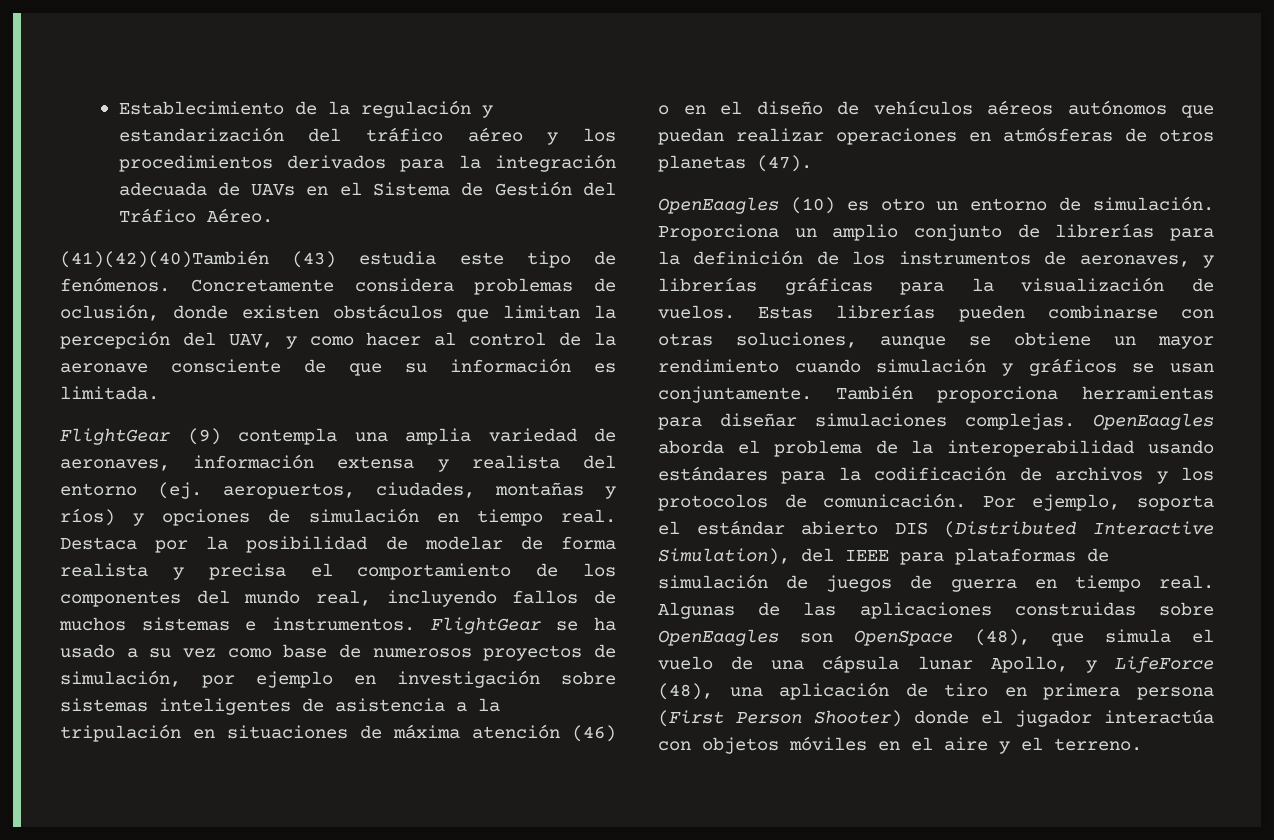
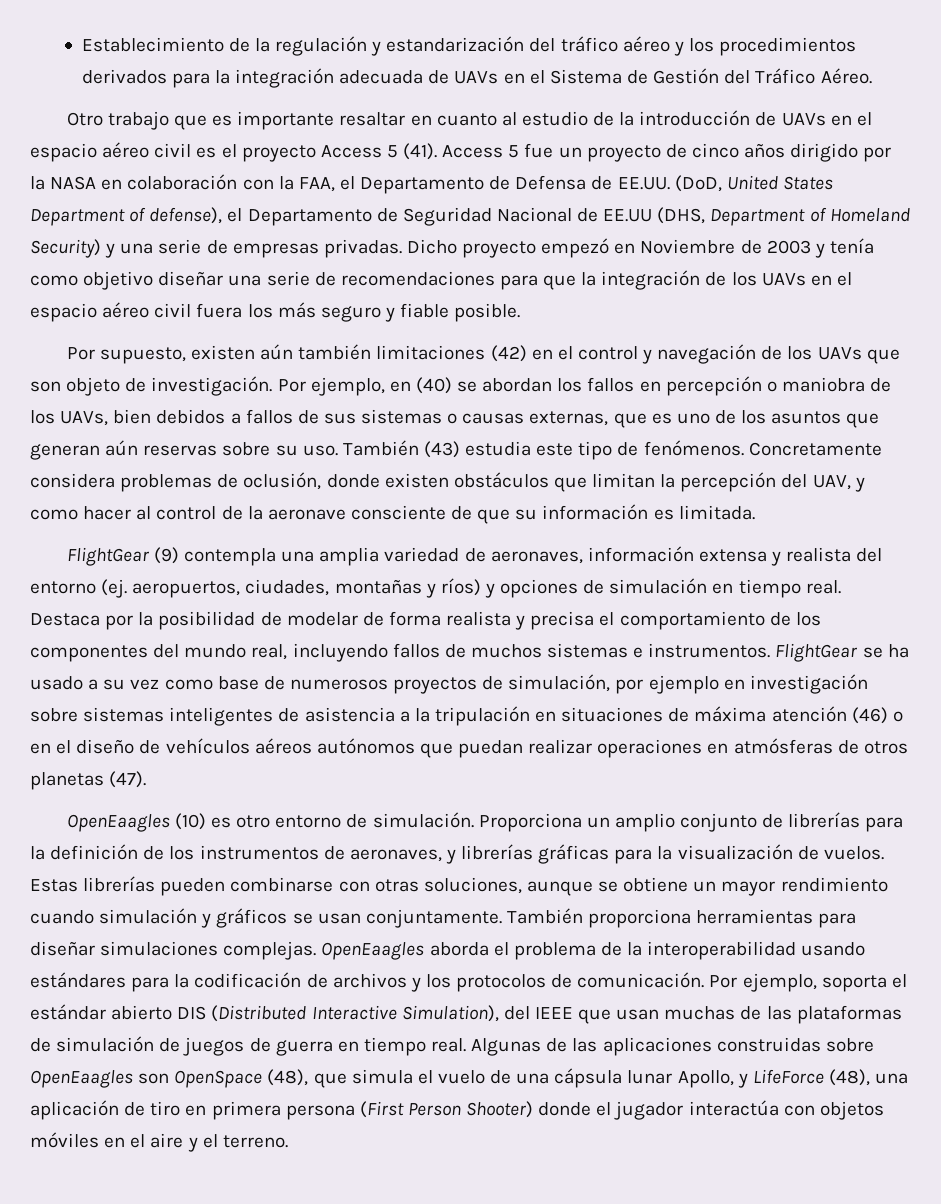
- (41)(42)(40)También (43) estudia este tipo de fenómenos.
+ Otro trabajo que es importante resaltar en cuanto al estudio de la introducción de UAVs en el espacio aéreo civil es el proyecto Access 5 (41). Access 5 fue un proyecto de cinco años dirigido por la NASA en colaboración con la FAA, el Departamento de Defensa de EE.UU. (DoD, United States Department of defense), el Departamento de Seguridad Nacional de EE.UU (DHS, Department of Homeland Security) y una serie de empresas privadas. Dicho proyecto empezó en Noviembre de 2003 y tenía como objetivo diseñar una serie de recomendaciones para que la integración de los UAVs en el espacio aéreo civil fuera los más seguro y fiable posible.
+ Por supuesto, existen aún también limitaciones (42) en el control y navegación de los UAVs que son objeto de investigación. Por ejemplo, en (40) se abordan los fallos en percepción o maniobra de los UAVs, bien debidos a fallos de sus sistemas o causas externas, que es uno de los asuntos que generan aún reservas sobre su uso. También (43) estudia este tipo de fenómenos.
- OpenEaagles (10) es otro un entorno de simulación.
+ OpenEaagles (10) es otro entorno de simulación.
- Por ejemplo, soporta el estándar abierto DIS (Distributed Interactive Simulation), del IEEE para plataformas de simulación de juegos de guerra en tiempo real.
+ Por ejemplo, soporta el estándar abierto DIS (Distributed Interactive Simulation), del IEEE que usan muchas de las plataformas de simulación de juegos de guerra en tiempo real.

